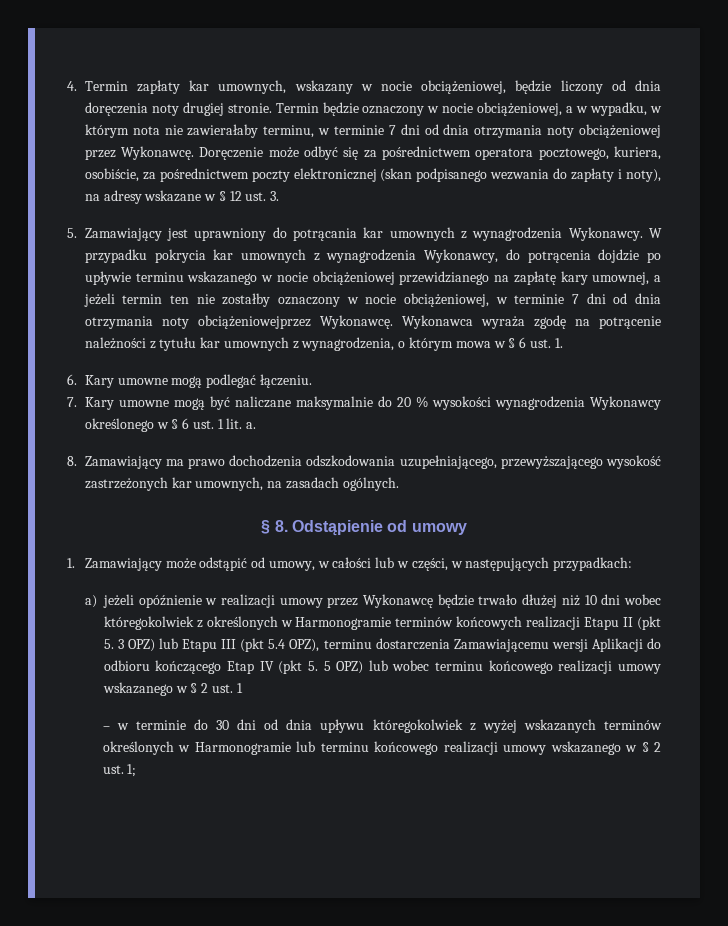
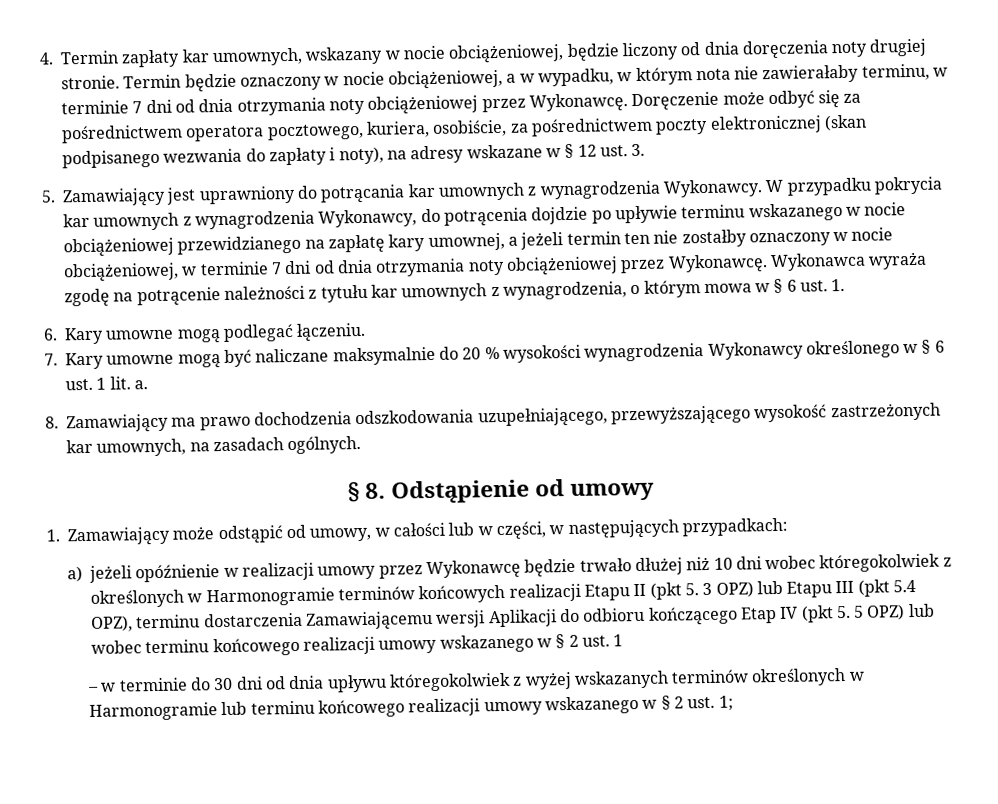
- W przypadku pokrycia kar umownych z wynagrodzenia Wykonawcy, do potrącenia dojdzie po upływie terminu wskazanego w nocie obciążeniowej przewidzianego na zapłatę kary umownej, a jeżeli termin ten nie zostałby oznaczony w nocie obciążeniowej, w terminie 7 dni od dnia otrzymania noty obciążeniowejprzez Wykonawcę.
+ W przypadku pokrycia kar umownych z wynagrodzenia Wykonawcy, do potrącenia dojdzie po upływie terminu wskazanego w nocie obciążeniowej przewidzianego na zapłatę kary umownej, a jeżeli termin ten nie zostałby oznaczony w nocie obciążeniowej, w terminie 7 dni od dnia otrzymania noty obciążeniowej przez Wykonawcę.

